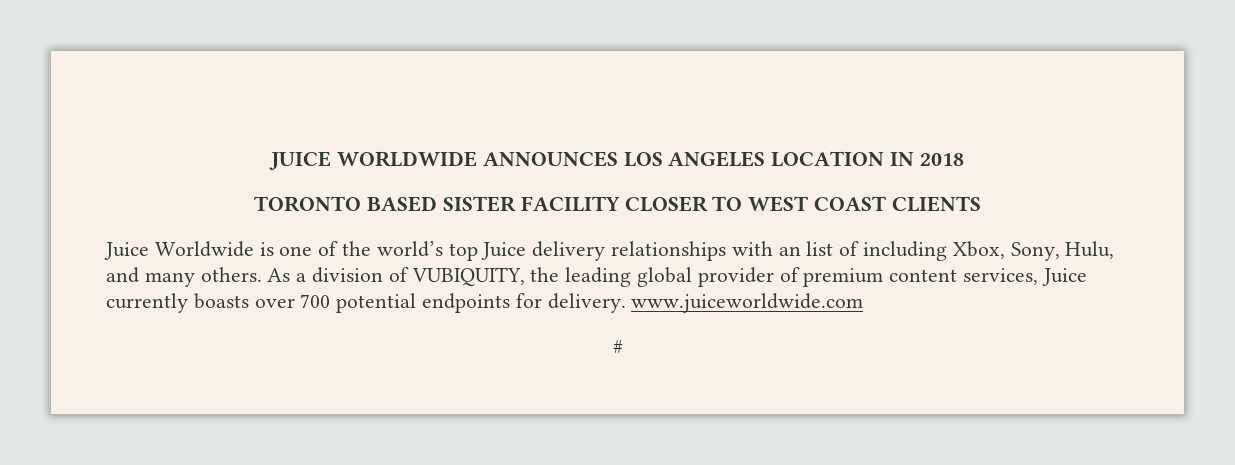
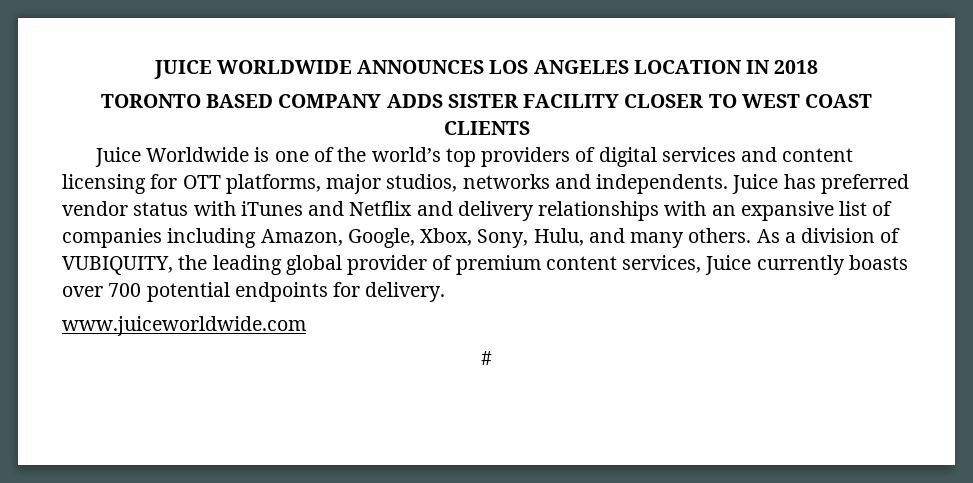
- TORONTO BASED SISTER FACILITY CLOSER TO WEST COAST CLIENTS
+ TORONTO BASED COMPANY ADDS SISTER FACILITY CLOSER TO WEST COAST CLIENTS
- Juice Worldwide is one of the world’s top Juice delivery relationships with an list of including Xbox, Sony, Hulu, and many others.
+ Juice Worldwide is one of the world’s top providers of digital services and content licensing for OTT platforms, major studios, networks and independents. Juice has preferred vendor status with iTunes and Netflix and delivery relationships with an expansive list of companies including Amazon, Google, Xbox, Sony, Hulu, and many others.
- As a division of VUBIQUITY, the leading global provider of premium content services, Juice currently boasts over 700 potential endpoints for delivery. www.juiceworldwide.com
+ As a division of VUBIQUITY, the leading global provider of premium content services, Juice currently boasts over 700 potential endpoints for delivery.
+ www.juiceworldwide.com

